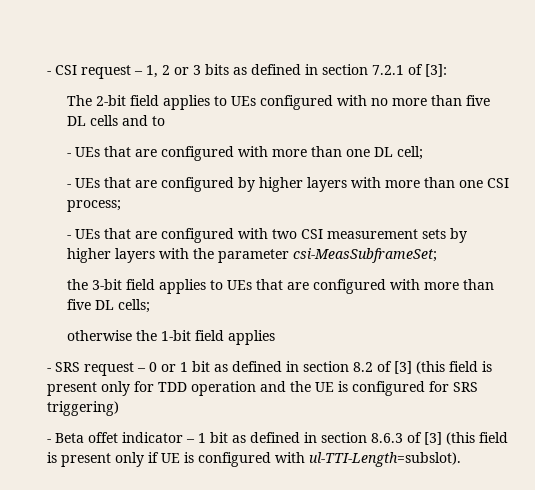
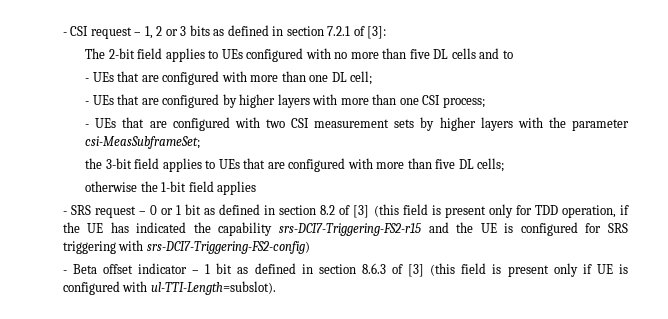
- - SRS request – 0 or 1 bit as defined in section 8.2 of [3] (this field is present only for TDD operation and the UE is configured for SRS triggering)
+ - SRS request – 0 or 1 bit as defined in section 8.2 of [3] (this field is present only for TDD operation, if the UE has indicated the capability srs-DCI7-Triggering-FS2-r15 and the UE is configured for SRS triggering with srs-DCI7-Triggering-FS2-config)
- - Beta offet indicator – 1 bit as defined in section 8.6.3 of [3] (this field is present only if UE is configured with ul-TTI-Length=subslot).
+ - Beta offset indicator – 1 bit as defined in section 8.6.3 of [3] (this field is present only if UE is configured with ul-TTI-Length=subslot).

